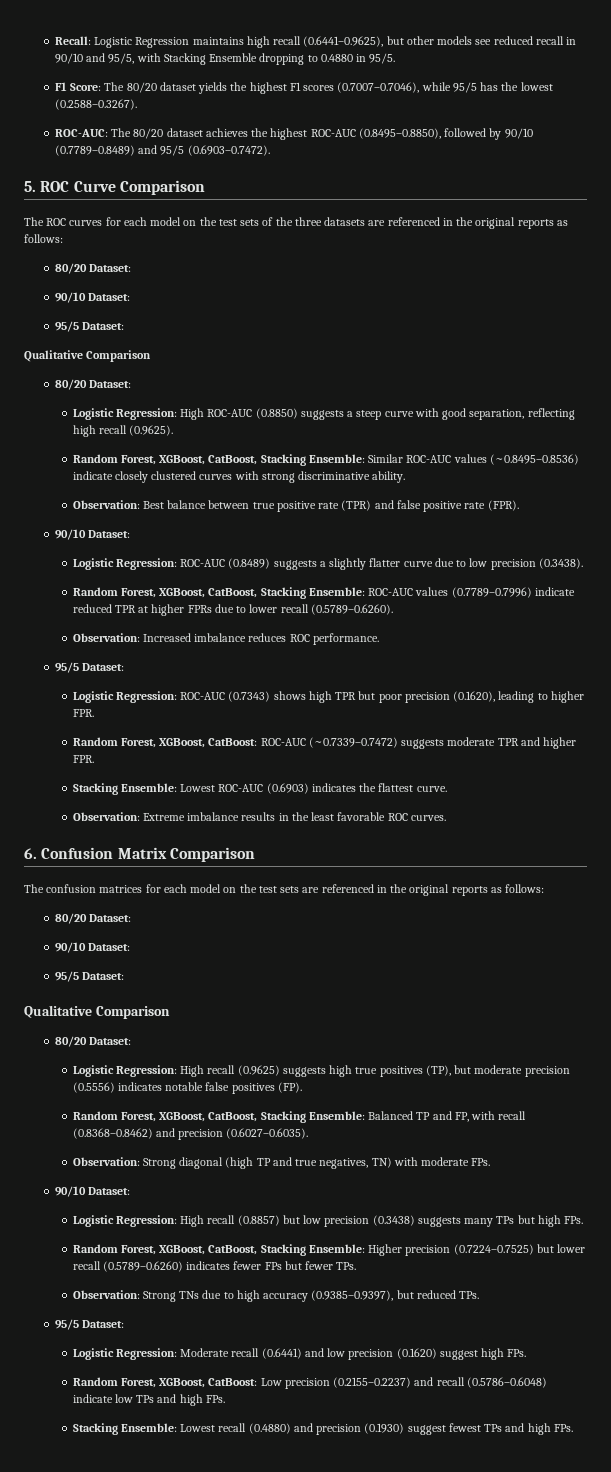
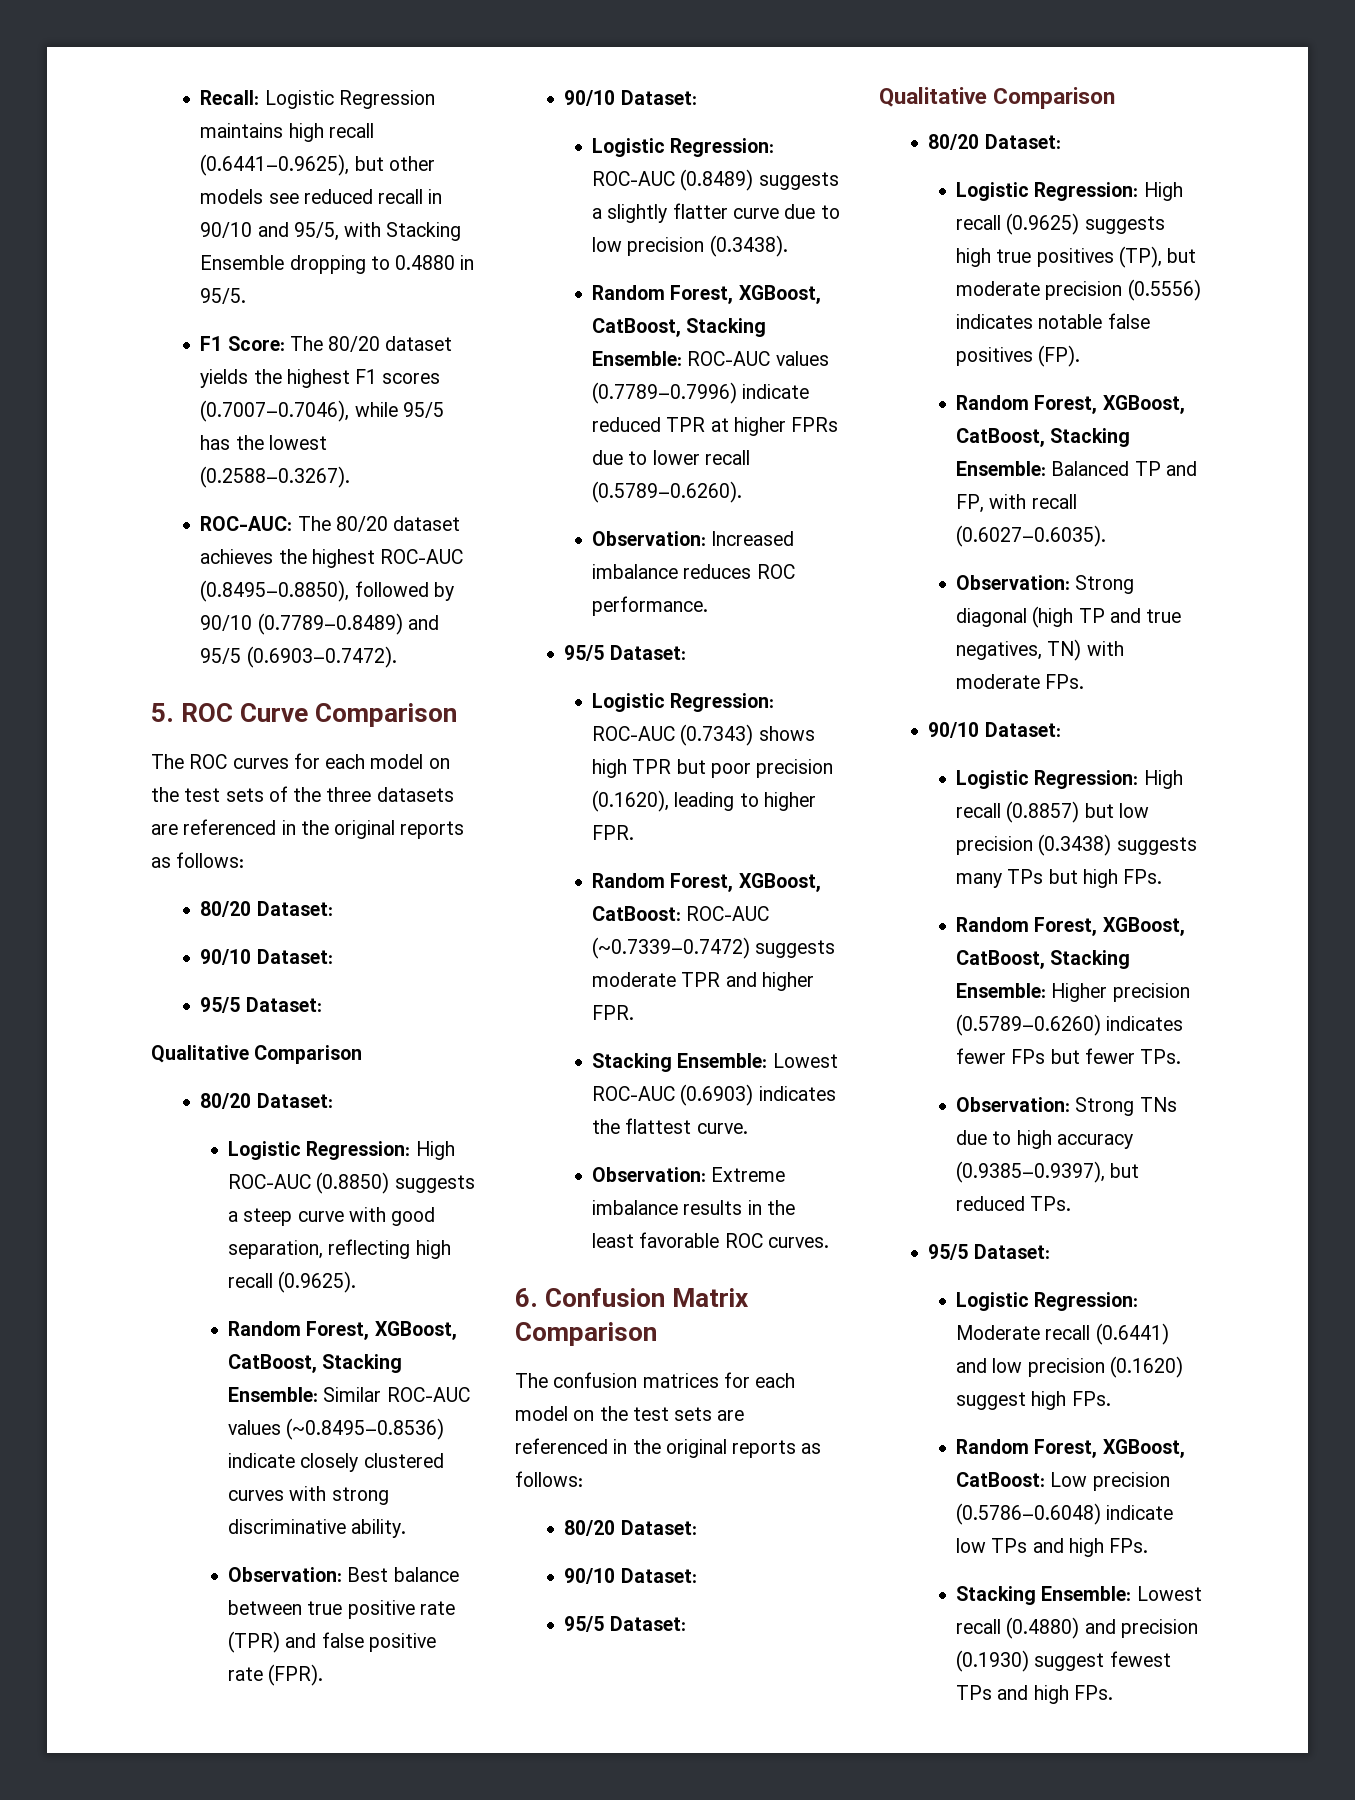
- Random Forest, XGBoost, CatBoost, Stacking Ensemble: Balanced TP and FP, with recall (0.8368–0.8462) and precision (0.6027–0.6035).
+ Random Forest, XGBoost, CatBoost, Stacking Ensemble: Balanced TP and FP, with recall (0.6027–0.6035).
- Random Forest, XGBoost, CatBoost, Stacking Ensemble: Higher precision (0.7224–0.7525) but lower recall (0.5789–0.6260) indicates fewer FPs but fewer TPs.
+ Random Forest, XGBoost, CatBoost, Stacking Ensemble: Higher precision (0.5789–0.6260) indicates fewer FPs but fewer TPs.
- Random Forest, XGBoost, CatBoost: Low precision (0.2155–0.2237) and recall (0.5786–0.6048) indicate low TPs and high FPs.
+ Random Forest, XGBoost, CatBoost: Low precision (0.5786–0.6048) indicate low TPs and high FPs.

